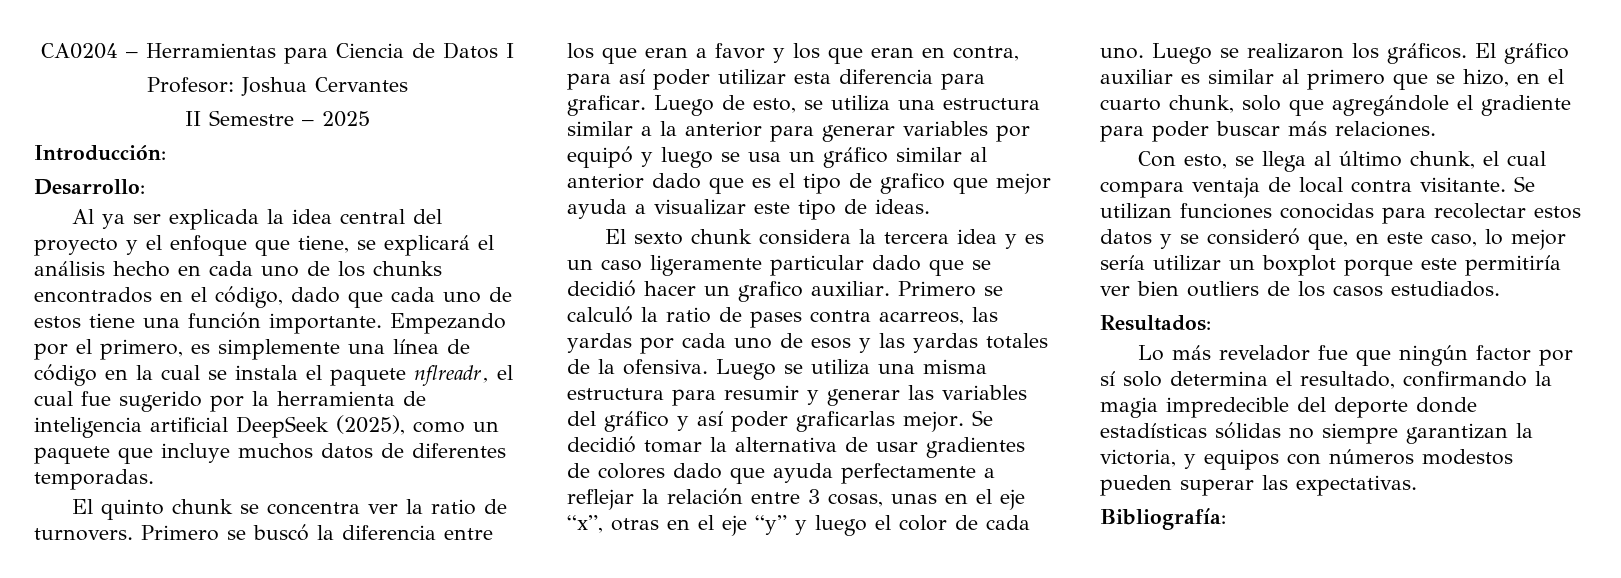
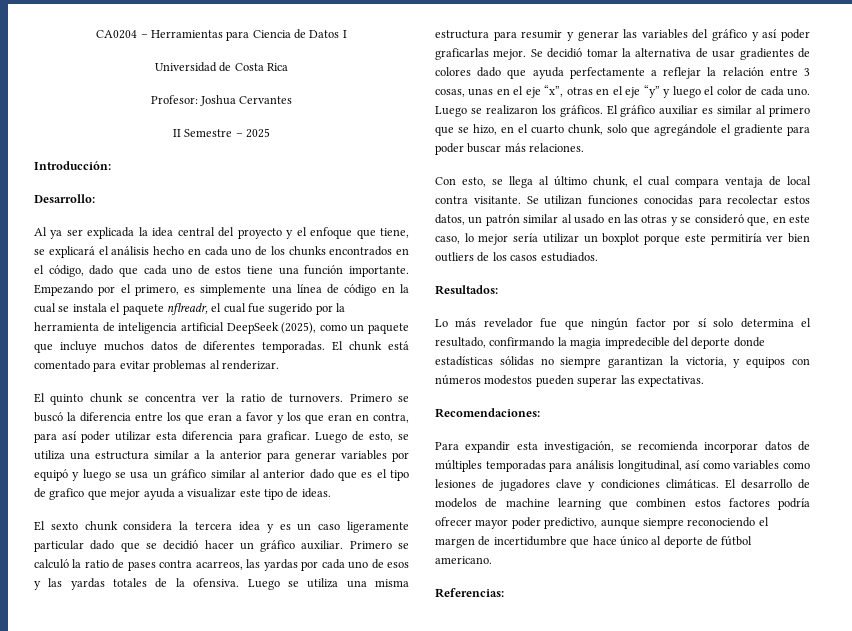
+ Universidad de Costa Rica
+ El chunk está comentado para evitar problemas al renderizar.
- El sexto chunk considera la tercera idea y es un caso ligeramente particular dado que se decidió hacer un grafico auxiliar.
+ El sexto chunk considera la tercera idea y es un caso ligeramente particular dado que se decidió hacer un gráfico auxiliar.
- Se utilizan funciones conocidas para recolectar estos datos y se consideró que, en este caso, lo mejor sería utilizar un boxplot porque este permitiría ver bien outliers de los casos estudiados.
+ Se utilizan funciones conocidas para recolectar estos datos, un patrón similar al usado en las otras y se consideró que, en este caso, lo mejor sería utilizar un boxplot porque este permitiría ver bien outliers de los casos estudiados.
- Bibliografía:
+ Recomendaciones:
+ Para expandir esta investigación, se recomienda incorporar datos de múltiples temporadas para análisis longitudinal, así como variables como lesiones de jugadores clave y condiciones climáticas. El desarrollo de modelos de machine learning que combinen estos factores podría ofrecer mayor poder predictivo, aunque siempre reconociendo el margen de incertidumbre que hace único al deporte de fútbol americano.
+ Referencias:

